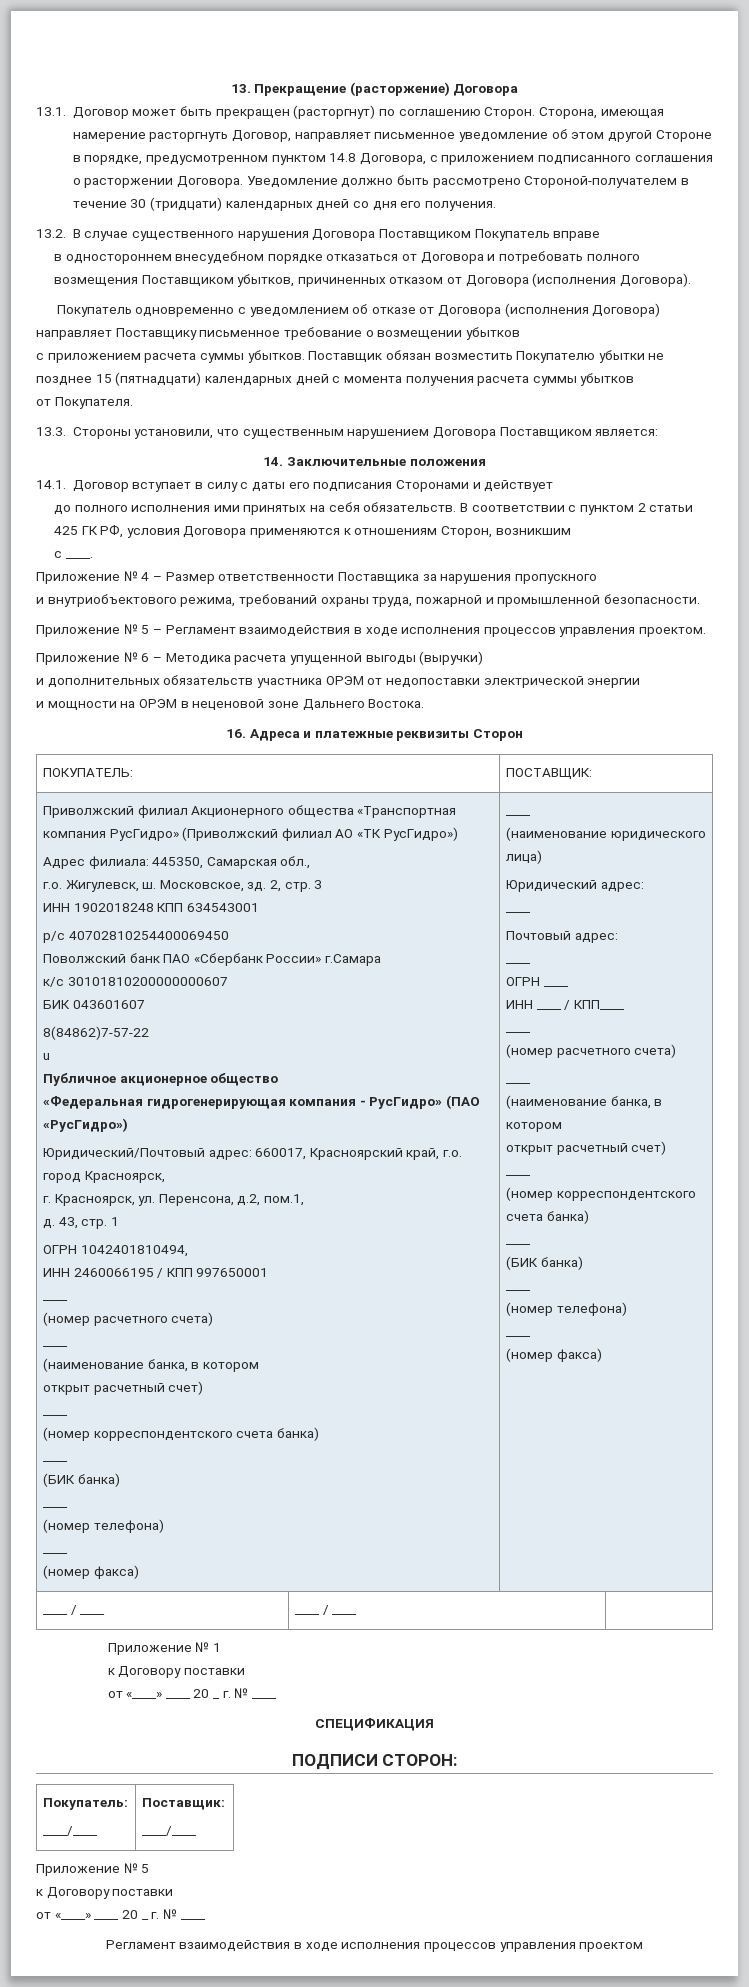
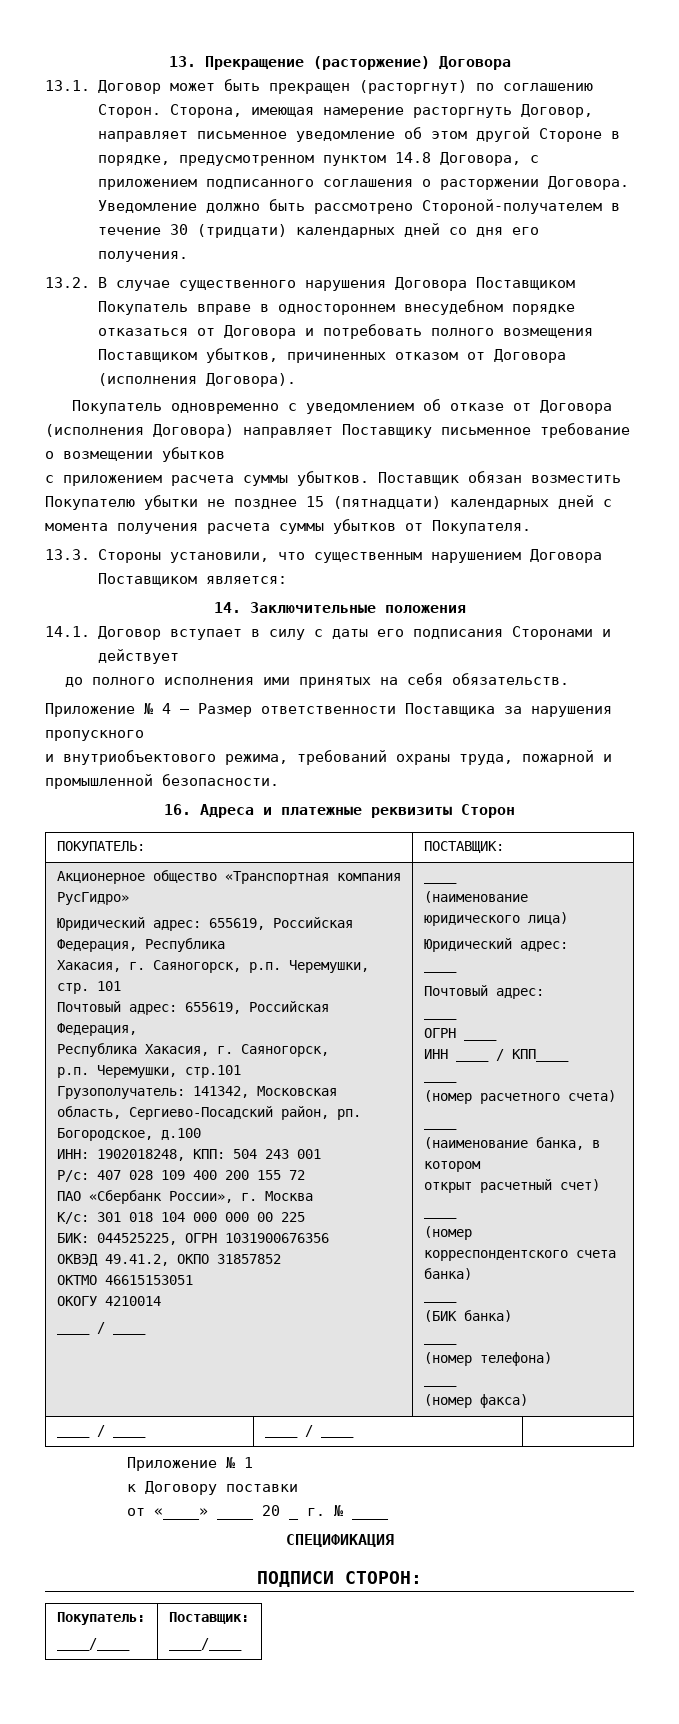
- 13.2. В случае существенного нарушения Договора Поставщиком Покупатель вправе
- в одностороннем внесудебном порядке отказаться от Договора и потребовать полного возмещения Поставщиком убытков, причиненных отказом от Договора (исполнения Договора).
+ 13.2. В случае существенного нарушения Договора Поставщиком Покупатель вправе в одностороннем внесудебном порядке отказаться от Договора и потребовать полного возмещения Поставщиком убытков, причиненных отказом от Договора (исполнения Договора).
- Поставщик обязан возместить Покупателю убытки не позднее 15 (пятнадцати) календарных дней с момента получения расчета суммы убытков
- от Покупателя.
+ Поставщик обязан возместить Покупателю убытки не позднее 15 (пятнадцати) календарных дней с момента получения расчета суммы убытков от Покупателя.
- В соответствии с пунктом 2 статьи 425 ГК РФ, условия Договора применяются к отношениям Сторон, возникшим
- с ____.
- Приложение № 5 – Регламент взаимодействия в ходе исполнения процессов управления проектом.
- Приложение № 6 – Методика расчета упущенной выгоды (выручки)
- и дополнительных обязательств участника ОРЭМ от недопоставки электрической энергии
- и мощности на ОРЭМ в неценовой зоне Дальнего Востока.
- Приволжский филиал Акционерного общества «Транспортная компания РусГидро» (Приволжский филиал АО «ТК РусГидро»)
- Адрес филиала: 445350, Самарская обл.,
- г.о. Жигулевск, ш. Московское, зд. 2, стр. 3
- ИНН 1902018248 КПП 634543001
- р/с 40702810254400069450
- Поволжский банк ПАО «Сбербанк России» г.Самара
- к/с 30101810200000000607
- БИК 043601607
- 8(84862)7-57-22
- u
- Публичное акционерное общество
- «Федеральная гидрогенерирующая компания - РусГидро» (ПАО «РусГидро»)
- Юридический/Почтовый адрес: 660017, Красноярский край, г.о. город Красноярск,
- г. Красноярск, ул. Перенсона, д.2, пом.1,
- д. 43, стр. 1
- ОГРН 1042401810494,
- ИНН 2460066195 / КПП 997650001
- ____
- (номер расчетного счета)
- ____
- (наименование банка, в котором
- открыт расчетный счет)
- ____
- (номер корреспондентского счета банка)
- ____
- (БИК банка)
- ____
- (номер телефона)
- ____
- (номер факса)
+ Акционерное общество «Транспортная компания РусГидро»
+ Юридический адрес: 655619, Российская Федерация, Республика
+ Хакасия, г. Саяногорск, р.п. Черемушки, стр. 101
+ Почтовый адрес: 655619, Российская Федерация,
+ Республика Хакасия, г. Саяногорск,
+ р.п. Черемушки, стр.101
+ Грузополучатель: 141342, Московская область, Сергиево-Посадский район, рп. Богородское, д.100
+ ИНН: 1902018248, КПП: 504 243 001
+ Р/с: 407 028 109 400 200 155 72
+ ПАО «Сбербанк России», г. Москва
+ К/с: 301 018 104 000 000 00 225
+ БИК: 044525225, ОГРН 1031900676356
+ ОКВЭД 49.41.2, ОКПО 31857852
+ ОКТМО 46615153051
+ ОКОГУ 4210014
+ ____ / ____
  Покупатель:
  ____/____ | Поставщик:
  ____/____
- Приложение № 5
- к Договору поставки
- от «____» ____ 20 _ г. № ____
- Регламент взаимодействия в ходе исполнения процессов управления проектом

